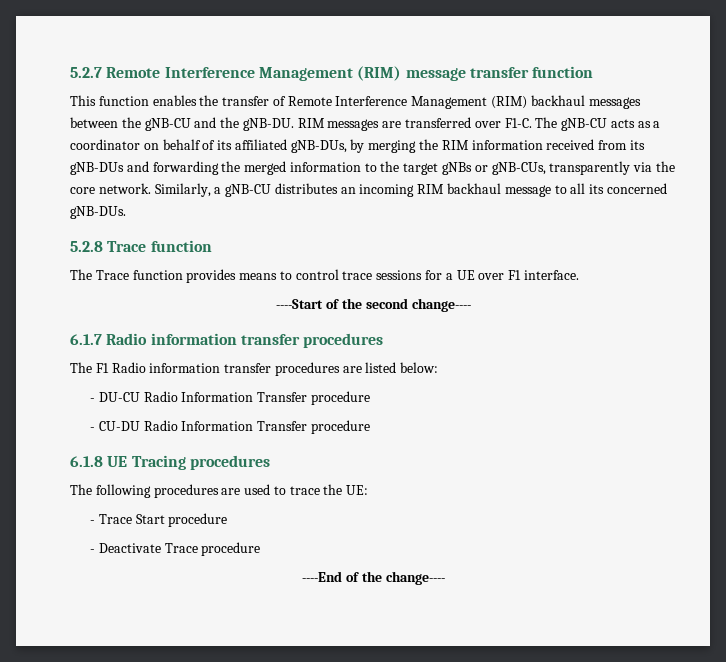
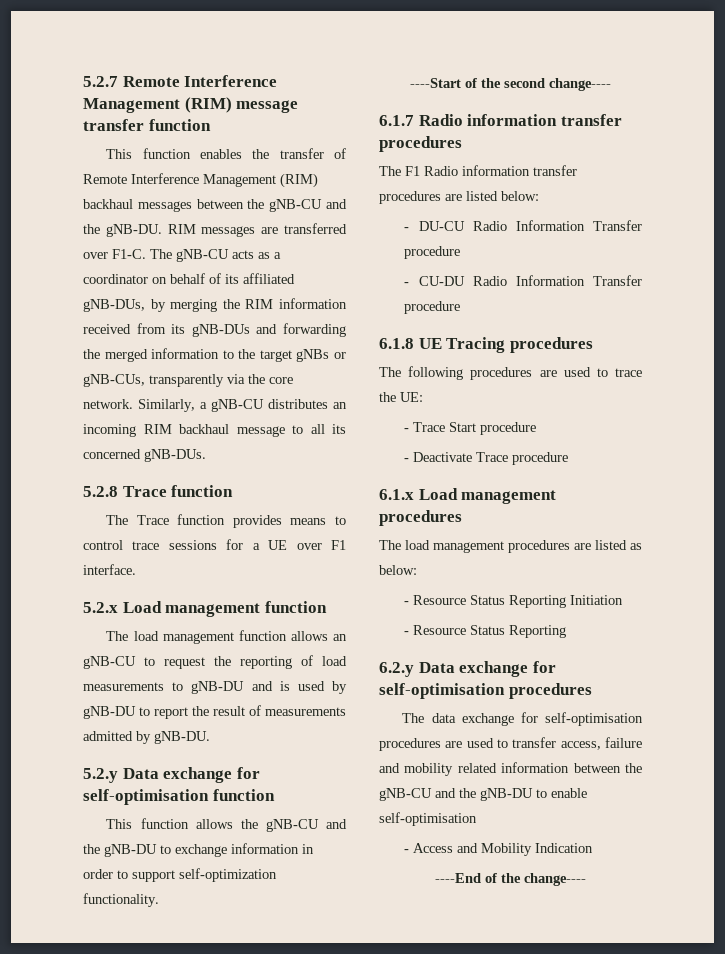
+ 5.2.x Load management function
+ The load management function allows an gNB-CU to request the reporting of load measurements to gNB-DU and is used by gNB-DU to report the result of measurements admitted by gNB-DU.
+ 5.2.y Data exchange for self-optimisation function
+ This function allows the gNB-CU and the gNB-DU to exchange information in order to support self-optimization functionality.
+ 6.1.x Load management procedures
+ The load management procedures are listed as below:
+ - Resource Status Reporting Initiation
+ - Resource Status Reporting
+ 6.2.y Data exchange for self-optimisation procedures
+ The data exchange for self-optimisation procedures are used to transfer access, failure and mobility related information between the gNB-CU and the gNB-DU to enable self-optimisation
+ - Access and Mobility Indication

